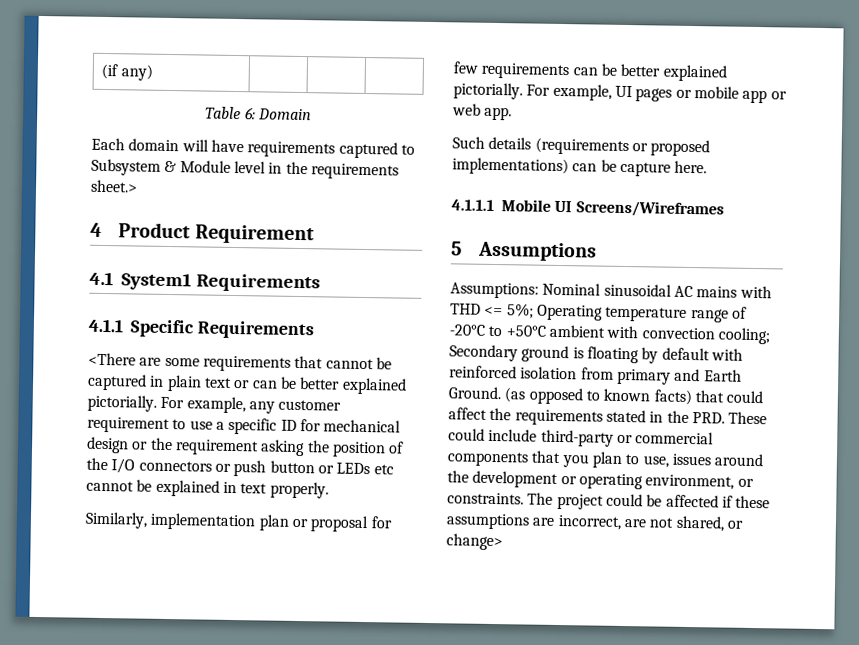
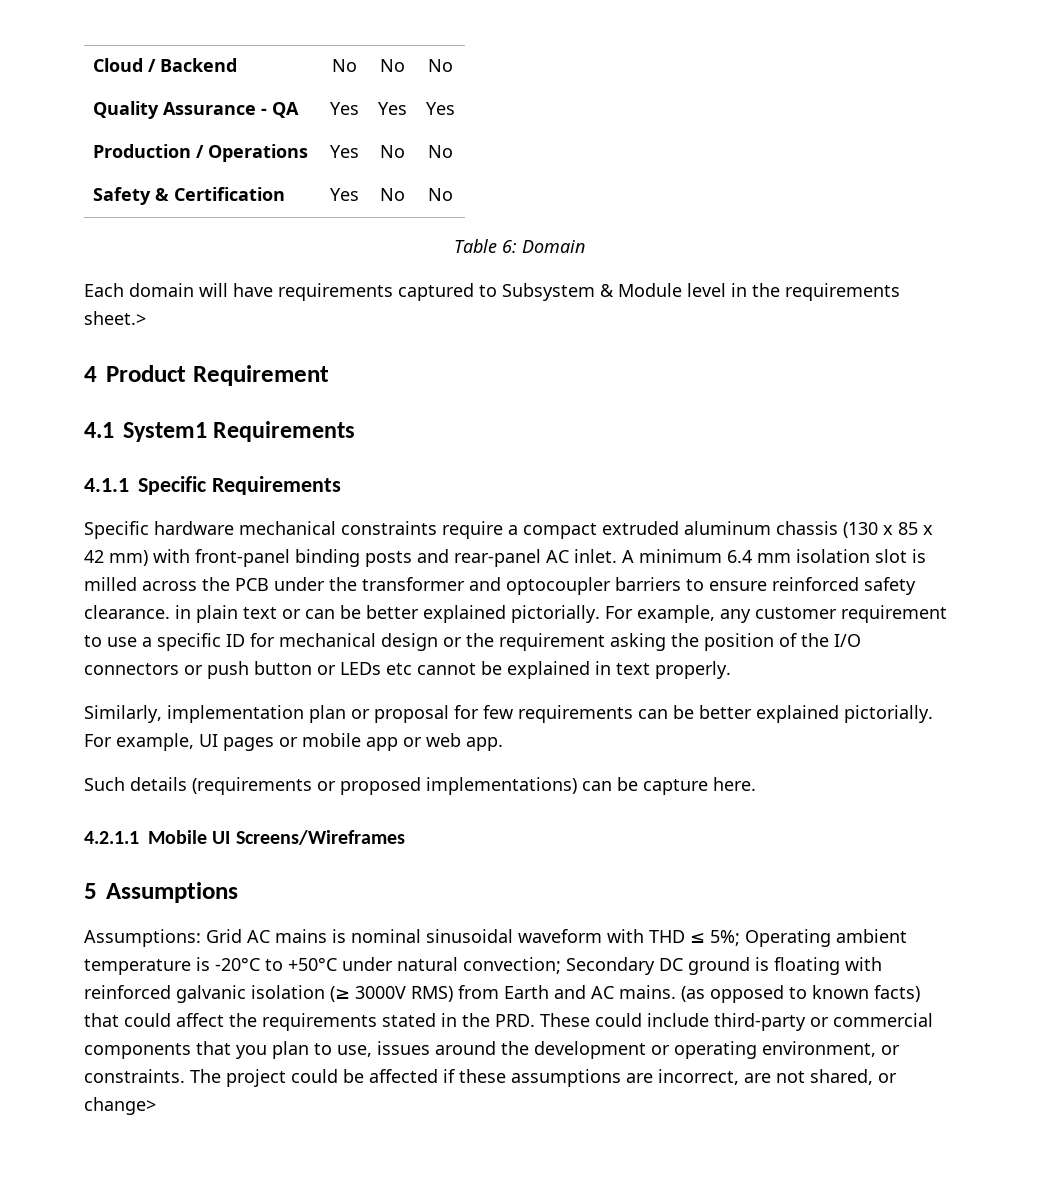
- (if any) | | |
+ Cloud / Backend | No | No | No
+ Quality Assurance - QA | Yes | Yes | Yes
+ Production / Operations | Yes | No | No
+ Safety & Certification | Yes | No | No
- <There are some requirements that cannot be captured in plain text or can be better explained pictorially.
+ Specific hardware mechanical constraints require a compact extruded aluminum chassis (130 x 85 x 42 mm) with front-panel binding posts and rear-panel AC inlet. A minimum 6.4 mm isolation slot is milled across the PCB under the transformer and optocoupler barriers to ensure reinforced safety clearance. in plain text or can be better explained pictorially.
- 4.1.1.1 Mobile UI Screens/Wireframes
+ 4.2.1.1 Mobile UI Screens/Wireframes
- Assumptions: Nominal sinusoidal AC mains with THD <= 5%; Operating temperature range of -20°C to +50°C ambient with convection cooling; Secondary ground is floating by default with reinforced isolation from primary and Earth Ground.
+ Assumptions: Grid AC mains is nominal sinusoidal waveform with THD ≤ 5%; Operating ambient temperature is -20°C to +50°C under natural convection; Secondary DC ground is floating with reinforced galvanic isolation (≥ 3000V RMS) from Earth and AC mains.

